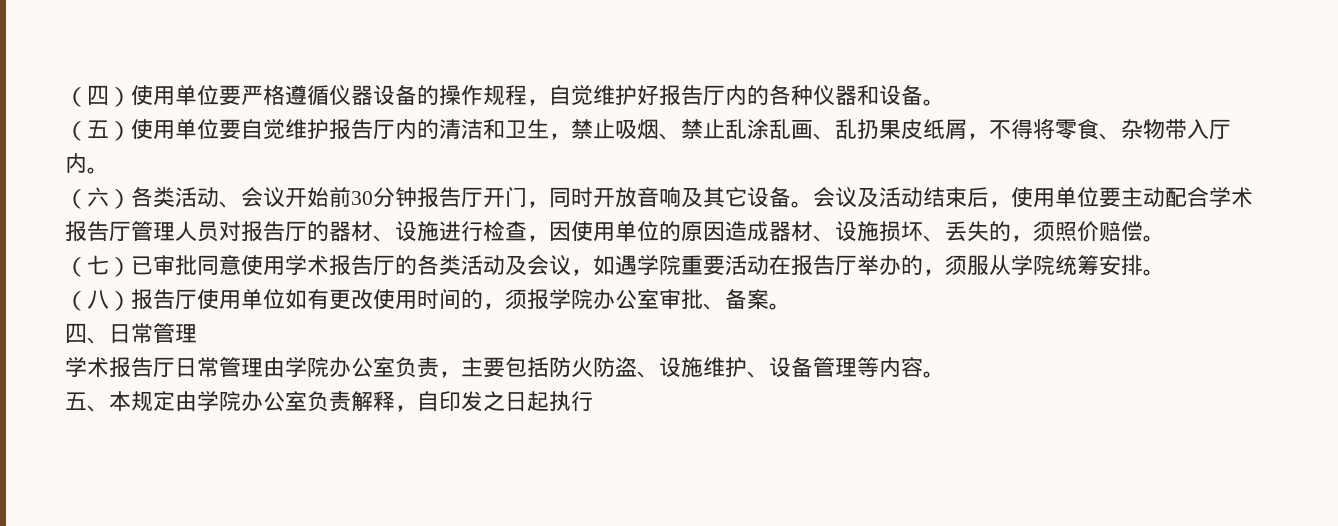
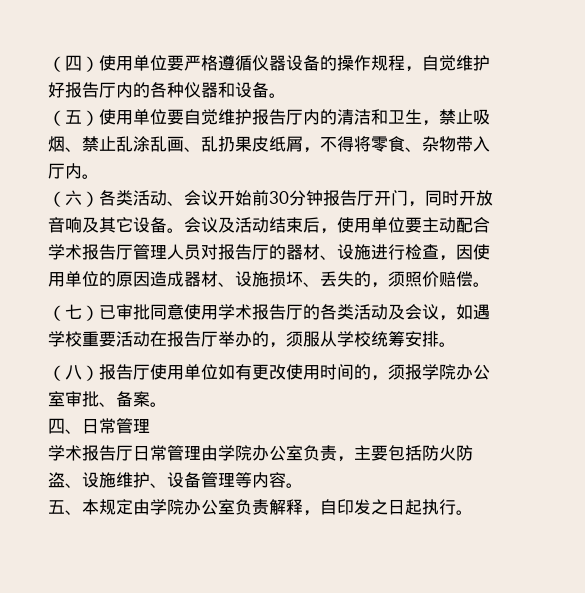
- （七）已审批同意使用学术报告厅的各类活动及会议，如遇学院重要活动在报告厅举办的，须服从学院统筹安排。
+ （七）已审批同意使用学术报告厅的各类活动及会议，如遇学校重要活动在报告厅举办的，须服从学校统筹安排。
- 五、本规定由学院办公室负责解释，自印发之日起执行
+ 五、本规定由学院办公室负责解释，自印发之日起执行。

